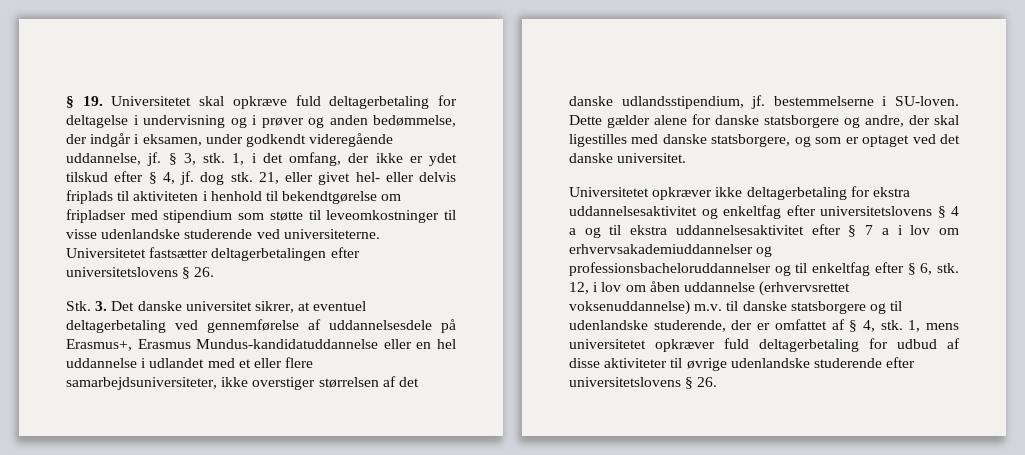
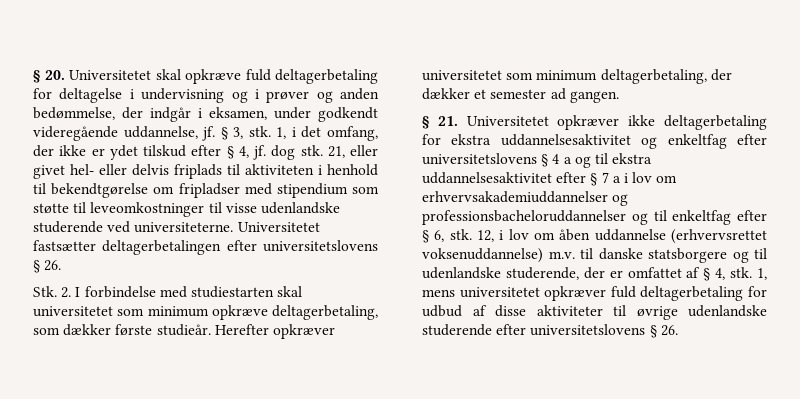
- § 19. Universitetet skal opkræve fuld deltagerbetaling for deltagelse i undervisning og i prøver og anden bedømmelse, der indgår i eksamen, under godkendt videregående uddannelse, jf.
+ § 20. Universitetet skal opkræve fuld deltagerbetaling for deltagelse i undervisning og i prøver og anden bedømmelse, der indgår i eksamen, under godkendt videregående uddannelse, jf.
- Stk. 3. Det danske universitet sikrer, at eventuel deltagerbetaling ved gennemførelse af uddannelsesdele på Erasmus+, Erasmus Mundus-kandidatuddannelse eller en hel uddannelse i udlandet med et eller flere samarbejdsuniversiteter, ikke overstiger størrelsen af det danske udlandsstipendium, jf. bestemmelserne i SU-loven. Dette gælder alene for danske statsborgere og andre, der skal ligestilles med danske statsborgere, og som er optaget ved det danske universitet.
- Universitetet opkræver ikke deltagerbetaling for ekstra uddannelsesaktivitet og enkeltfag efter universitetslovens § 4 a og til ekstra uddannelsesaktivitet efter § 7 a i lov om erhvervsakademiuddannelser og professionsbacheloruddannelser og til enkeltfag efter § 6, stk.
+ Stk. 2. I forbindelse med studiestarten skal universitetet som minimum opkræve deltagerbetaling, som dækker første studieår. Herefter opkræver universitetet som minimum deltagerbetaling, der dækker et semester ad gangen.
+ § 21. Universitetet opkræver ikke deltagerbetaling for ekstra uddannelsesaktivitet og enkeltfag efter universitetslovens § 4 a og til ekstra uddannelsesaktivitet efter § 7 a i lov om erhvervsakademiuddannelser og professionsbacheloruddannelser og til enkeltfag efter § 6, stk.

